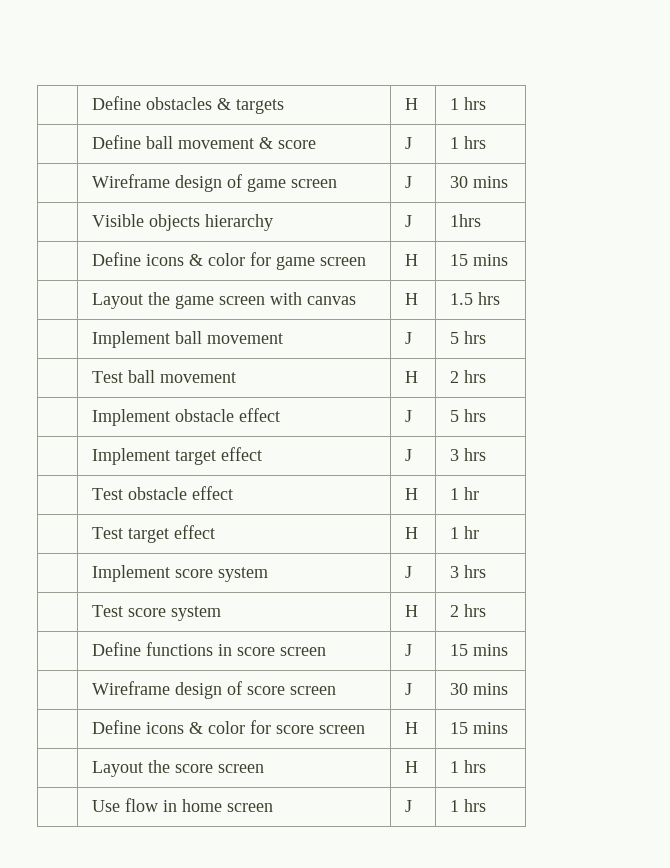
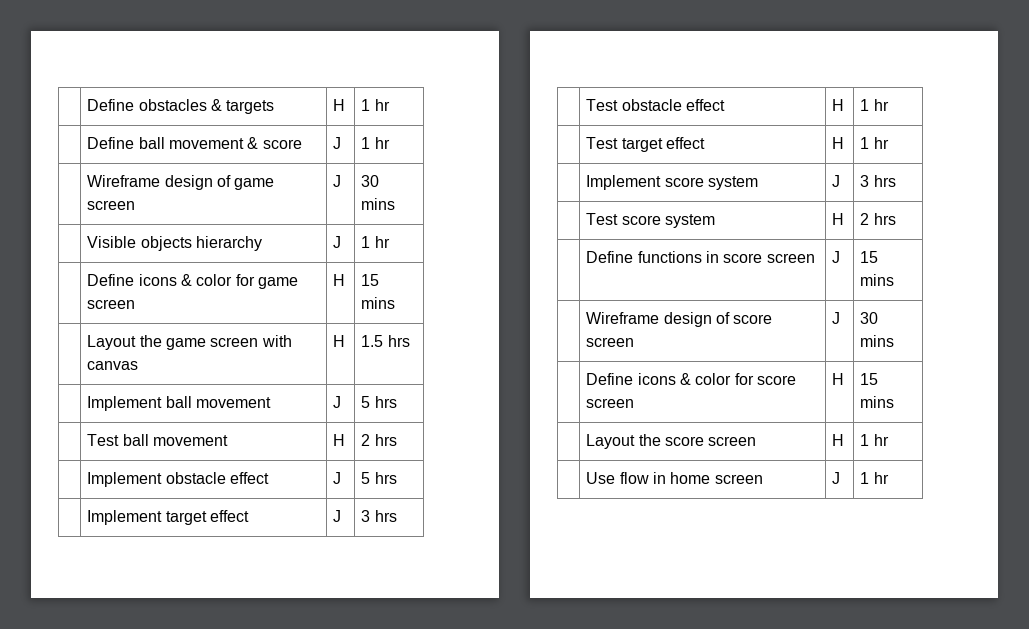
- | Define obstacles & targets | H | 1 hrs
+ | Define obstacles & targets | H | 1 hr
- | Define ball movement & score | J | 1 hrs
+ | Define ball movement & score | J | 1 hr
- | Visible objects hierarchy | J | 1hrs
+ | Visible objects hierarchy | J | 1 hr
- | Layout the score screen | H | 1 hrs
+ | Layout the score screen | H | 1 hr
- | Use flow in home screen | J | 1 hrs
+ | Use flow in home screen | J | 1 hr

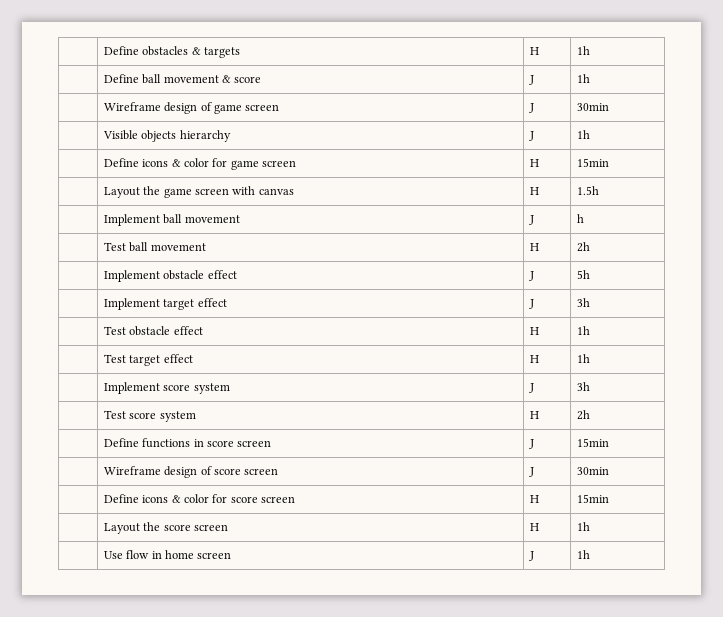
- | Define obstacles & targets | H | 1 hr
+ | Define obstacles & targets | H | 1h
- | Define ball movement & score | J | 1 hr
+ | Define ball movement & score | J | 1h
- | Wireframe design of game screen | J | 30 mins
+ | Wireframe design of game screen | J | 30min
- | Visible objects hierarchy | J | 1 hr
+ | Visible objects hierarchy | J | 1h
- | Define icons & color for game screen | H | 15 mins
+ | Define icons & color for game screen | H | 15min
- | Layout the game screen with canvas | H | 1.5 hrs
+ | Layout the game screen with canvas | H | 1.5h
- | Implement ball movement | J | 5 hrs
+ | Implement ball movement | J | h
- | Test ball movement | H | 2 hrs
+ | Test ball movement | H | 2h
- | Implement obstacle effect | J | 5 hrs
+ | Implement obstacle effect | J | 5h
- | Implement target effect | J | 3 hrs
+ | Implement target effect | J | 3h
- | Test obstacle effect | H | 1 hr
+ | Test obstacle effect | H | 1h
- | Test target effect | H | 1 hr
+ | Test target effect | H | 1h
- | Implement score system | J | 3 hrs
+ | Implement score system | J | 3h
- | Test score system | H | 2 hrs
+ | Test score system | H | 2h
- | Define functions in score screen | J | 15 mins
+ | Define functions in score screen | J | 15min
- | Wireframe design of score screen | J | 30 mins
+ | Wireframe design of score screen | J | 30min
- | Define icons & color for score screen | H | 15 mins
+ | Define icons & color for score screen | H | 15min
- | Layout the score screen | H | 1 hr
+ | Layout the score screen | H | 1h
- | Use flow in home screen | J | 1 hr
+ | Use flow in home screen | J | 1h

